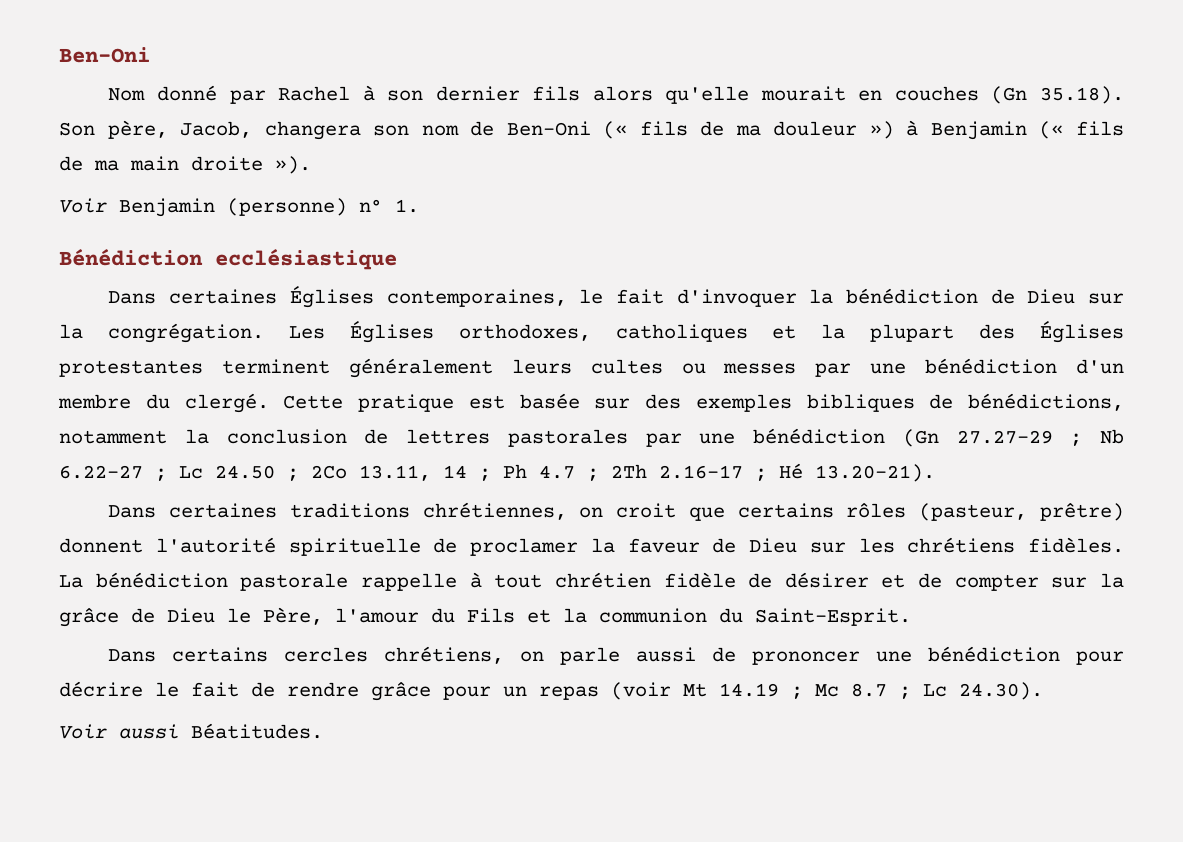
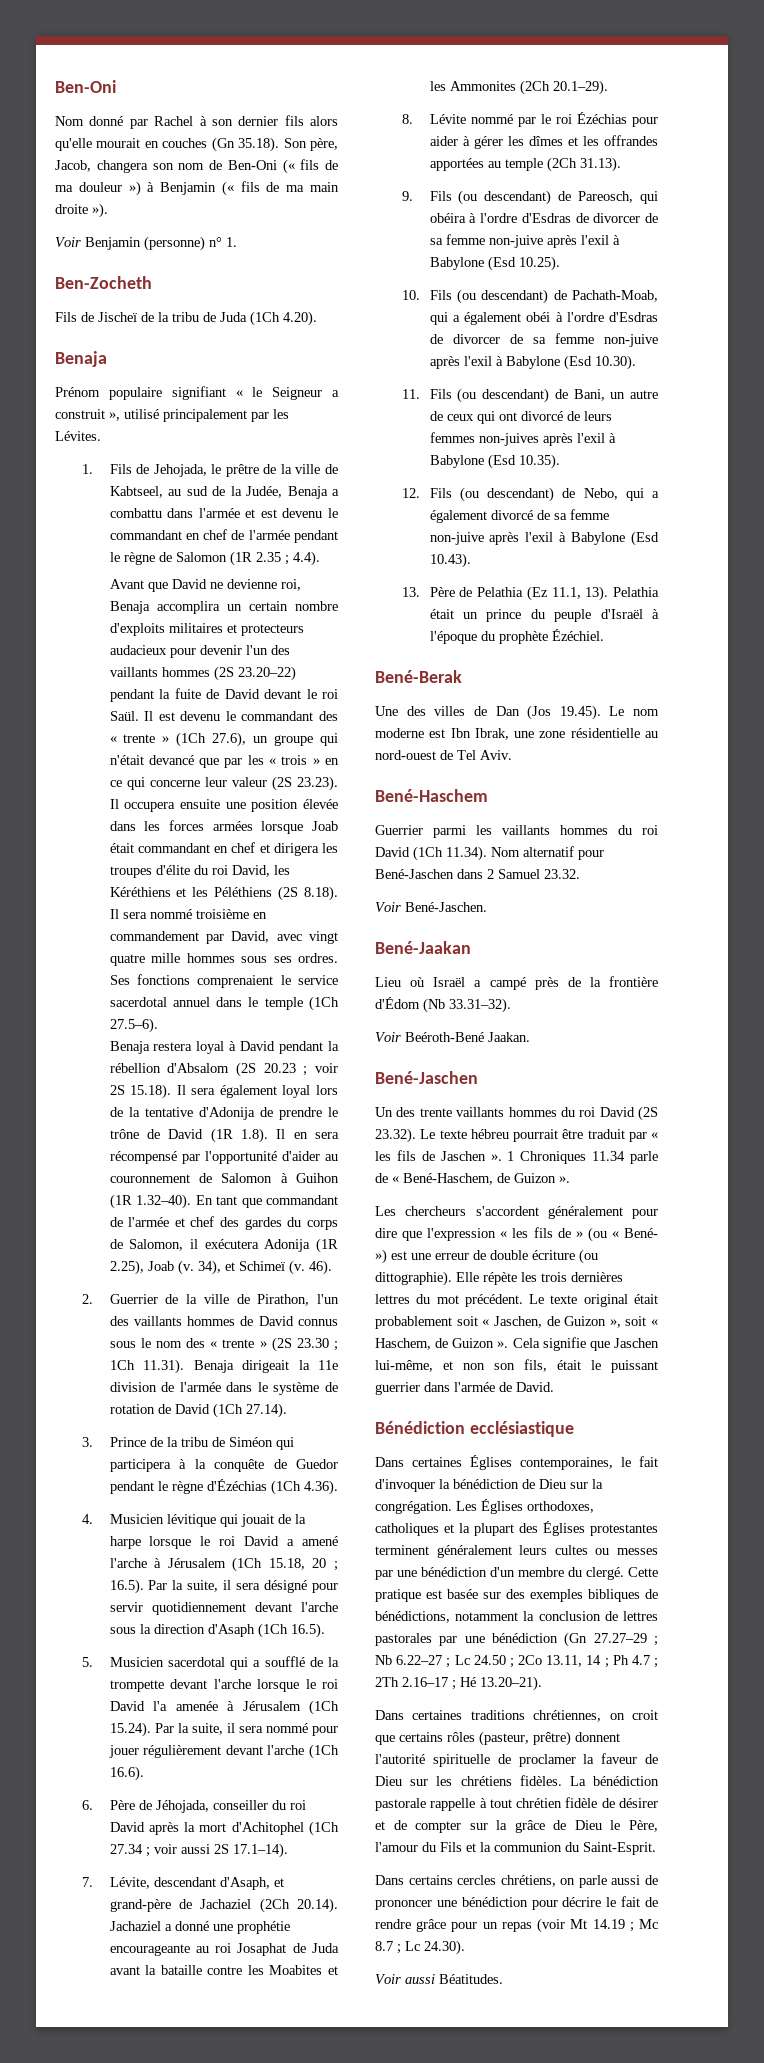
+ Ben-Zocheth
+ Fils de Jischeï de la tribu de Juda (1Ch 4.20).
+ Benaja
+ Prénom populaire signifiant « le Seigneur a construit », utilisé principalement par les Lévites.
+ 1. Fils de Jehojada, le prêtre de la ville de Kabtseel, au sud de la Judée, Benaja a combattu dans l'armée et est devenu le commandant en chef de l'armée pendant le règne de Salomon (1R 2.35 ; 4.4).
+ Avant que David ne devienne roi, Benaja accomplira un certain nombre d'exploits militaires et protecteurs audacieux pour devenir l'un des vaillants hommes (2S 23.20–22) pendant la fuite de David devant le roi Saül. Il est devenu le commandant des « trente » (1Ch 27.6), un groupe qui n'était devancé que par les « trois » en ce qui concerne leur valeur (2S 23.23). Il occupera ensuite une position élevée dans les forces armées lorsque Joab était commandant en chef et dirigera les troupes d'élite du roi David, les Kéréthiens et les Péléthiens (2S 8.18). Il sera nommé troisième en commandement par David, avec vingt quatre mille hommes sous ses ordres. Ses fonctions comprenaient le service sacerdotal annuel dans le temple (1Ch 27.5–6).
+ Benaja restera loyal à David pendant la rébellion d'Absalom (2S 20.23 ; voir 2S 15.18). Il sera également loyal lors de la tentative d'Adonija de prendre le trône de David (1R 1.8). Il en sera récompensé par l'opportunité d'aider au couronnement de Salomon à Guihon (1R 1.32–40). En tant que commandant de l'armée et chef des gardes du corps de Salomon, il exécutera Adonija (1R 2.25), Joab (v. 34), et Schimeï (v. 46).
+ 2. Guerrier de la ville de Pirathon, l'un des vaillants hommes de David connus sous le nom des « trente » (2S 23.30 ; 1Ch 11.31). Benaja dirigeait la 11e division de l'armée dans le système de rotation de David (1Ch 27.14).
+ 3. Prince de la tribu de Siméon qui participera à la conquête de Guedor pendant le règne d'Ézéchias (1Ch 4.36).
+ 4. Musicien lévitique qui jouait de la harpe lorsque le roi David a amené l'arche à Jérusalem (1Ch 15.18, 20 ; 16.5). Par la suite, il sera désigné pour servir quotidiennement devant l'arche sous la direction d'Asaph (1Ch 16.5).
+ 5. Musicien sacerdotal qui a soufflé de la trompette devant l'arche lorsque le roi David l'a amenée à Jérusalem (1Ch 15.24). Par la suite, il sera nommé pour jouer régulièrement devant l'arche (1Ch 16.6).
+ 6. Père de Jéhojada, conseiller du roi David après la mort d'Achitophel (1Ch 27.34 ; voir aussi 2S 17.1–14).
+ 7. Lévite, descendant d'Asaph, et grand-père de Jachaziel (2Ch 20.14). Jachaziel a donné une prophétie encourageante au roi Josaphat de Juda avant la bataille contre les Moabites et les Ammonites (2Ch 20.1–29).
+ 8. Lévite nommé par le roi Ézéchias pour aider à gérer les dîmes et les offrandes apportées au temple (2Ch 31.13).
+ 9. Fils (ou descendant) de Pareosch, qui obéira à l'ordre d'Esdras de divorcer de sa femme non-juive après l'exil à Babylone (Esd 10.25).
+ 10. Fils (ou descendant) de Pachath-Moab, qui a également obéi à l'ordre d'Esdras de divorcer de sa femme non-juive après l'exil à Babylone (Esd 10.30).
+ 11. Fils (ou descendant) de Bani, un autre de ceux qui ont divorcé de leurs femmes non-juives après l'exil à Babylone (Esd 10.35).
+ 12. Fils (ou descendant) de Nebo, qui a également divorcé de sa femme non-juive après l'exil à Babylone (Esd 10.43).
+ 13. Père de Pelathia (Ez 11.1, 13). Pelathia était un prince du peuple d'Israël à l'époque du prophète Ézéchiel.
+ Bené-Berak
+ Une des villes de Dan (Jos 19.45). Le nom moderne est Ibn Ibrak, une zone résidentielle au nord-ouest de Tel Aviv.
+ Bené-Haschem
+ Guerrier parmi les vaillants hommes du roi David (1Ch 11.34). Nom alternatif pour Bené-Jaschen dans 2 Samuel 23.32.
+ Voir Bené-Jaschen.
+ Bené-Jaakan
+ Lieu où Israël a campé près de la frontière d'Édom (Nb 33.31–32).
+ Voir Beéroth-Bené Jaakan.
+ Bené-Jaschen
+ Un des trente vaillants hommes du roi David (2S 23.32). Le texte hébreu pourrait être traduit par « les fils de Jaschen ». 1 Chroniques 11.34 parle de « Bené-Haschem, de Guizon ».
+ Les chercheurs s'accordent généralement pour dire que l'expression « les fils de » (ou « Bené- ») est une erreur de double écriture (ou dittographie). Elle répète les trois dernières lettres du mot précédent. Le texte original était probablement soit « Jaschen, de Guizon », soit « Haschem, de Guizon ». Cela signifie que Jaschen lui-même, et non son fils, était le puissant guerrier dans l'armée de David.

